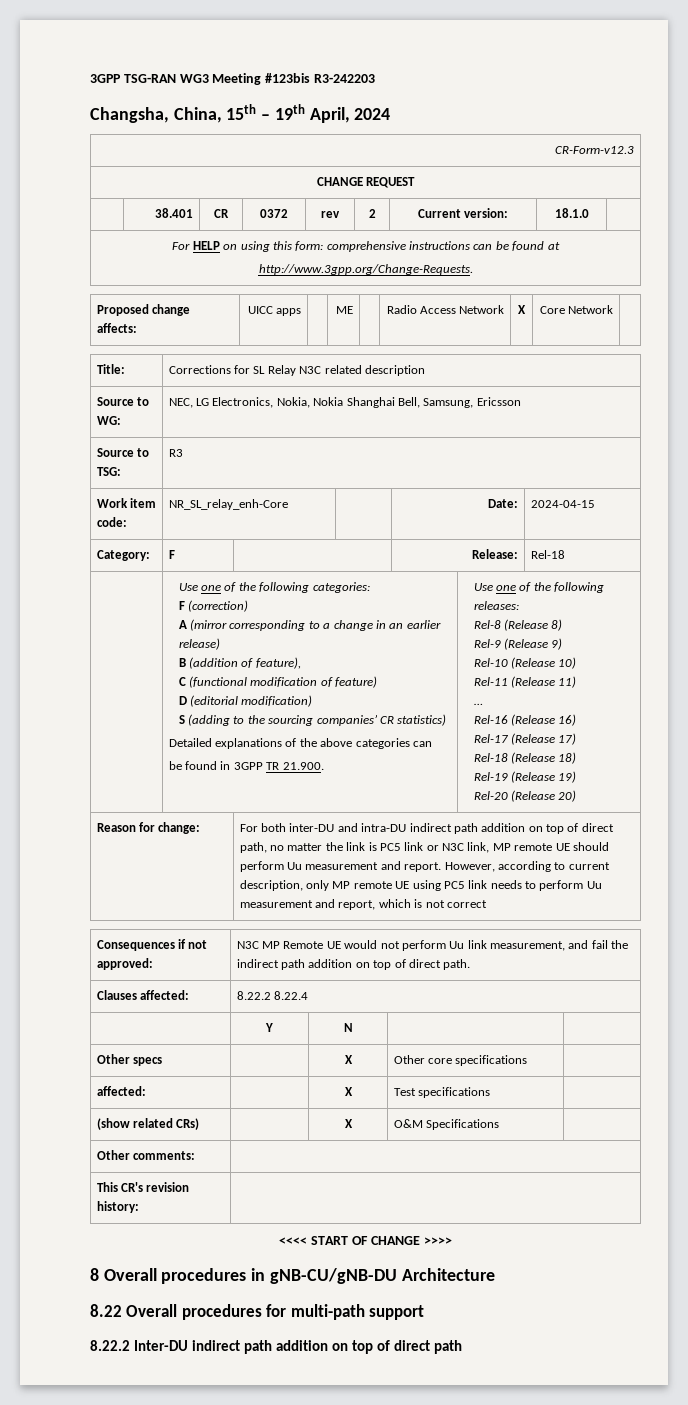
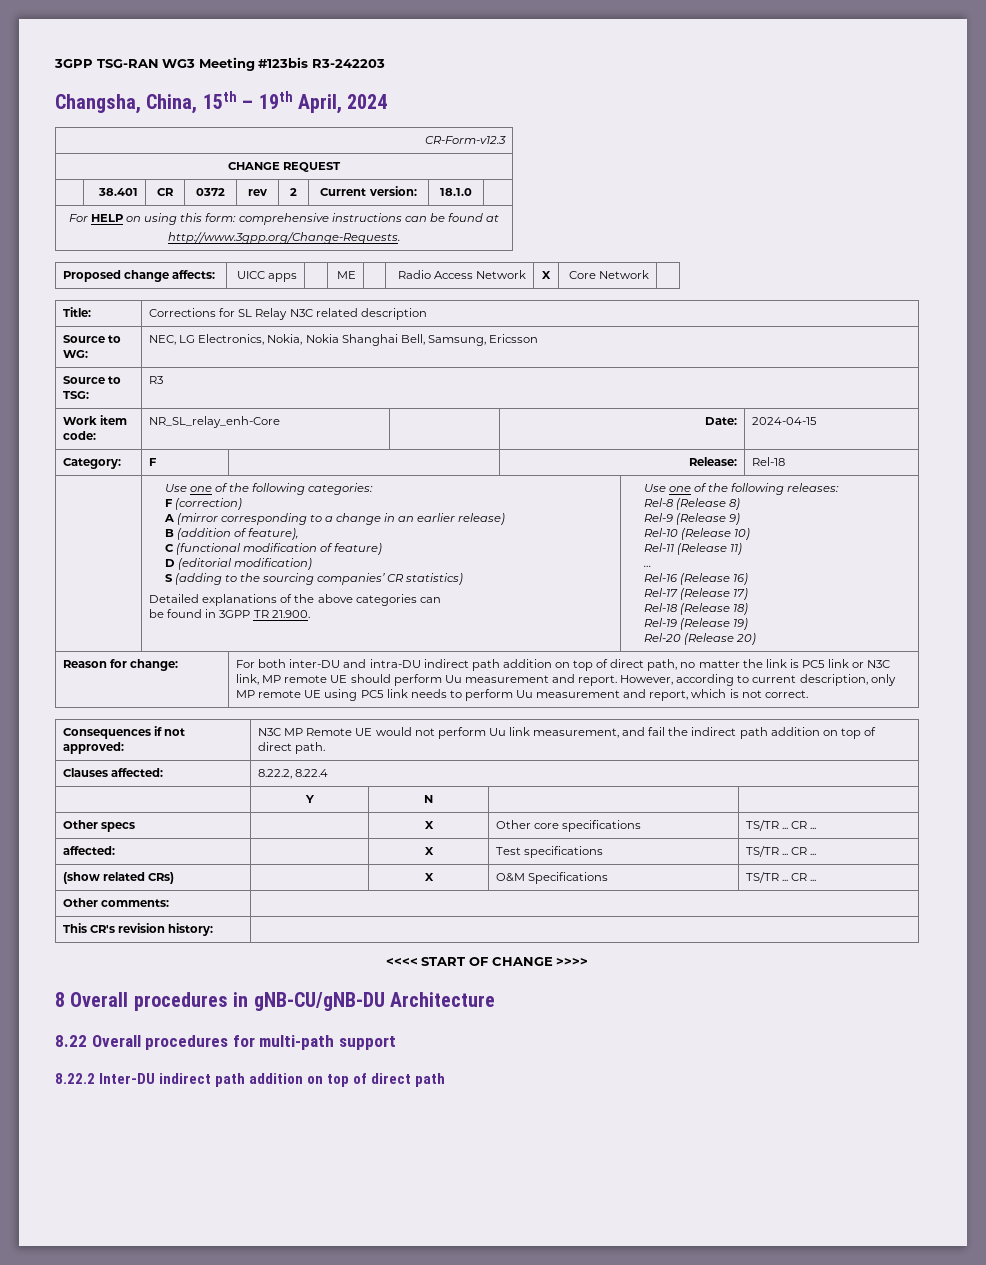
- However, according to current description, only MP remote UE using PC5 link needs to perform Uu measurement and report, which is not correct
+ However, according to current description, only MP remote UE using PC5 link needs to perform Uu measurement and report, which is not correct.
- Clauses affected: | 8.22.2 8.22.4
+ Clauses affected: | 8.22.2, 8.22.4
- Other specs | | X | Other core specifications |
+ Other specs | | X | Other core specifications | TS/TR ... CR ...
- affected: | | X | Test specifications |
+ affected: | | X | Test specifications | TS/TR ... CR ...
- (show related CRs) | | X | O&M Specifications |
+ (show related CRs) | | X | O&M Specifications | TS/TR ... CR ...

